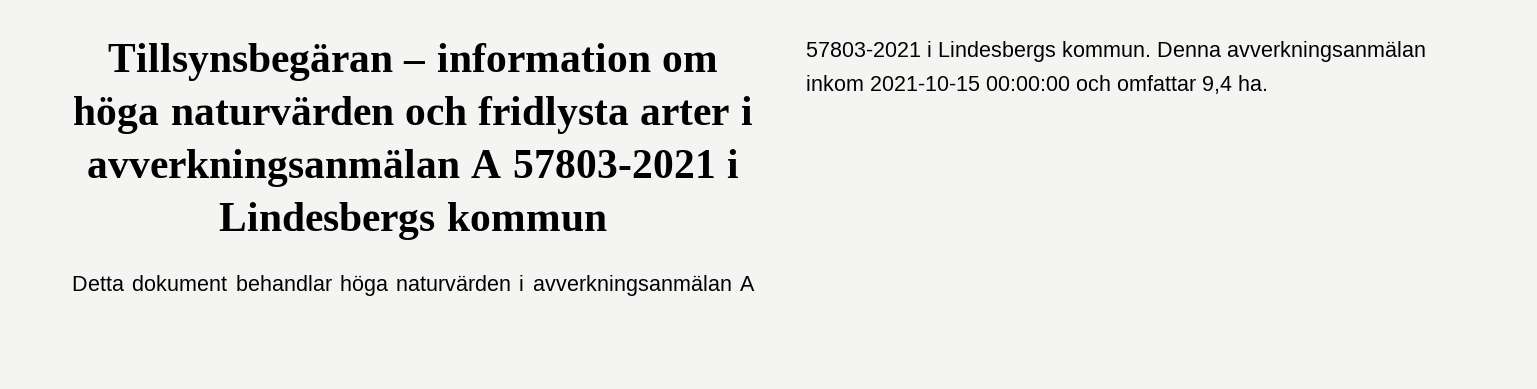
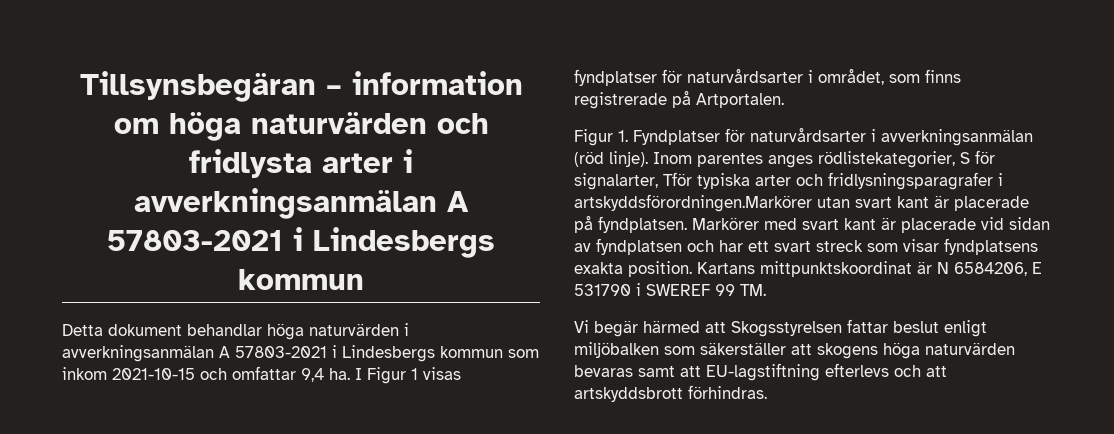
- Detta dokument behandlar höga naturvärden i avverkningsanmälan A 57803-2021 i Lindesbergs kommun. Denna avverkningsanmälan inkom 2021-10-15 00:00:00 och omfattar 9,4 ha.
+ Detta dokument behandlar höga naturvärden i avverkningsanmälan A 57803-2021 i Lindesbergs kommun som inkom 2021-10-15 och omfattar 9,4 ha.
+ I Figur 1 visas fyndplatser för naturvårdsarter i området, som finns registrerade på Artportalen.
+ Figur 1. Fyndplatser för naturvårdsarter i avverkningsanmälan (röd linje). Inom parentes anges rödlistekategorier, S för signalarter, Tför typiska arter och fridlysningsparagrafer i artskyddsförordningen.Markörer utan svart kant är placerade på fyndplatsen. Markörer med svart kant är placerade vid sidan av fyndplatsen och har ett svart streck som visar fyndplatsens exakta position. Kartans mittpunktskoordinat är N 6584206, E 531790 i SWEREF 99 TM.
+ Vi begär härmed att Skogsstyrelsen fattar beslut enligt miljöbalken som säkerställer att skogens höga naturvärden bevaras samt att EU-lagstiftning efterlevs och att artskyddsbrott förhindras.

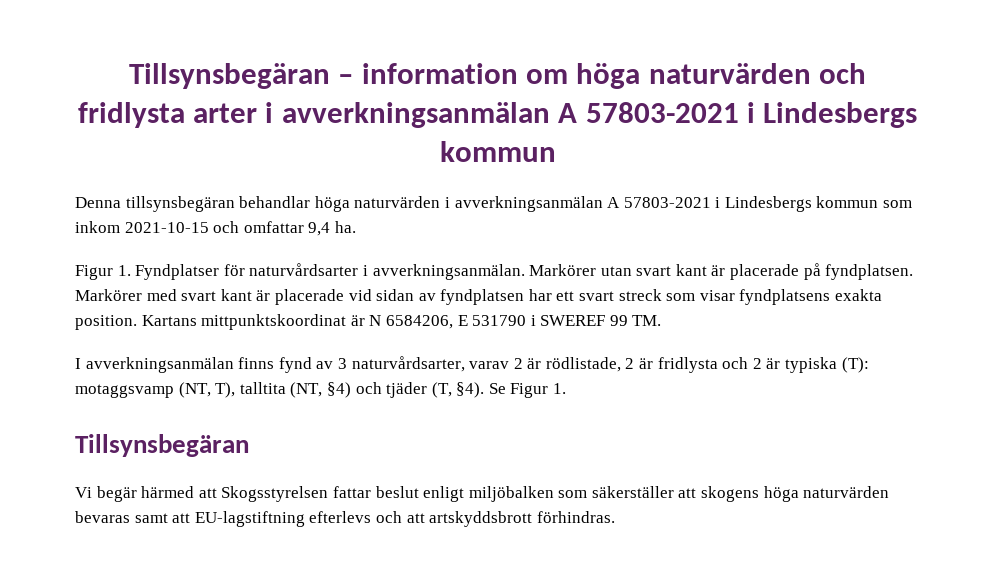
- Detta dokument behandlar höga naturvärden i avverkningsanmälan A 57803-2021 i Lindesbergs kommun som inkom 2021-10-15 och omfattar 9,4 ha. I Figur 1 visas fyndplatser för naturvårdsarter i området, som finns registrerade på Artportalen.
+ Denna tillsynsbegäran behandlar höga naturvärden i avverkningsanmälan A 57803-2021 i Lindesbergs kommun som inkom 2021-10-15 och omfattar 9,4 ha.
- Figur 1. Fyndplatser för naturvårdsarter i avverkningsanmälan (röd linje). Inom parentes anges rödlistekategorier, S för signalarter, Tför typiska arter och fridlysningsparagrafer i artskyddsförordningen.Markörer utan svart kant är placerade på fyndplatsen.
+ Figur 1. Fyndplatser för naturvårdsarter i avverkningsanmälan. Markörer utan svart kant är placerade på fyndplatsen.
- Markörer med svart kant är placerade vid sidan av fyndplatsen och har ett svart streck som visar fyndplatsens exakta position.
+ Markörer med svart kant är placerade vid sidan av fyndplatsen har ett svart streck som visar fyndplatsens exakta position.
+ I avverkningsanmälan finns fynd av 3 naturvårdsarter, varav 2 är rödlistade, 2 är fridlysta och 2 är typiska (T): motaggsvamp (NT, T), talltita (NT, §4) och tjäder (T, §4). Se Figur 1.
+ Tillsynsbegäran

